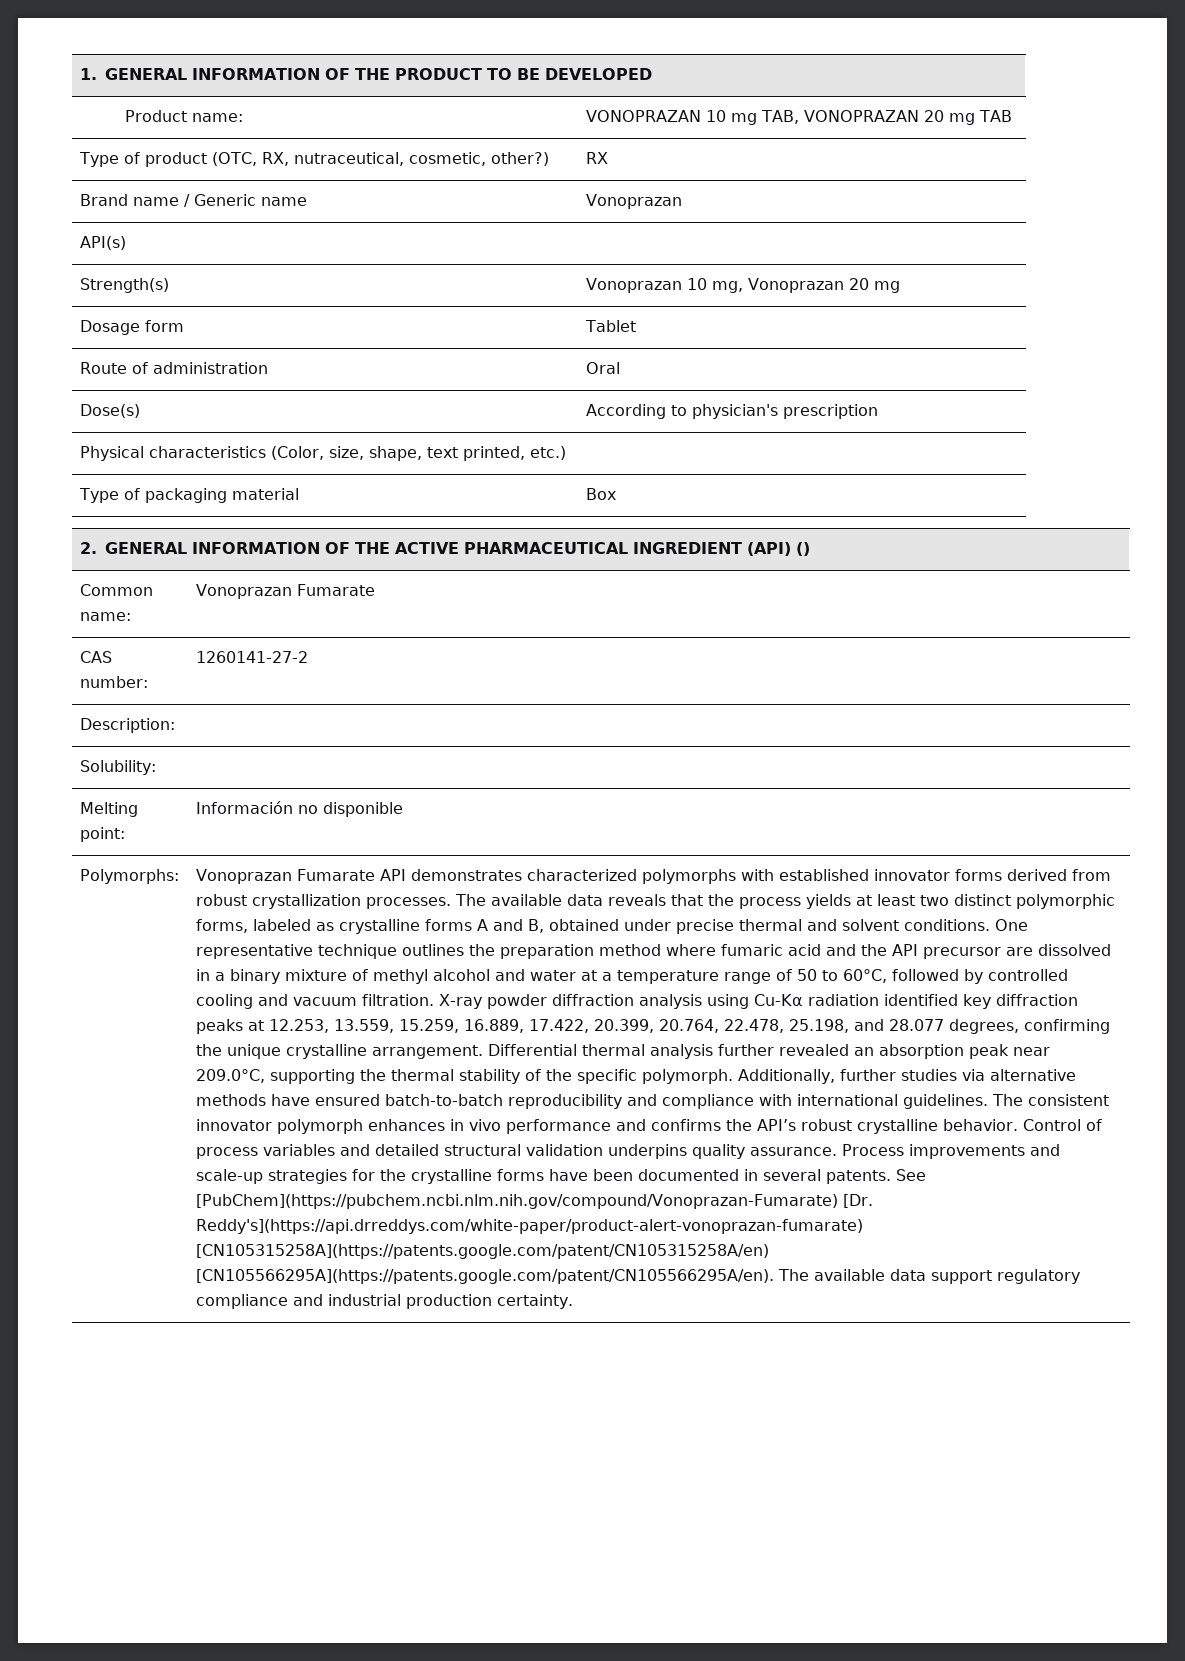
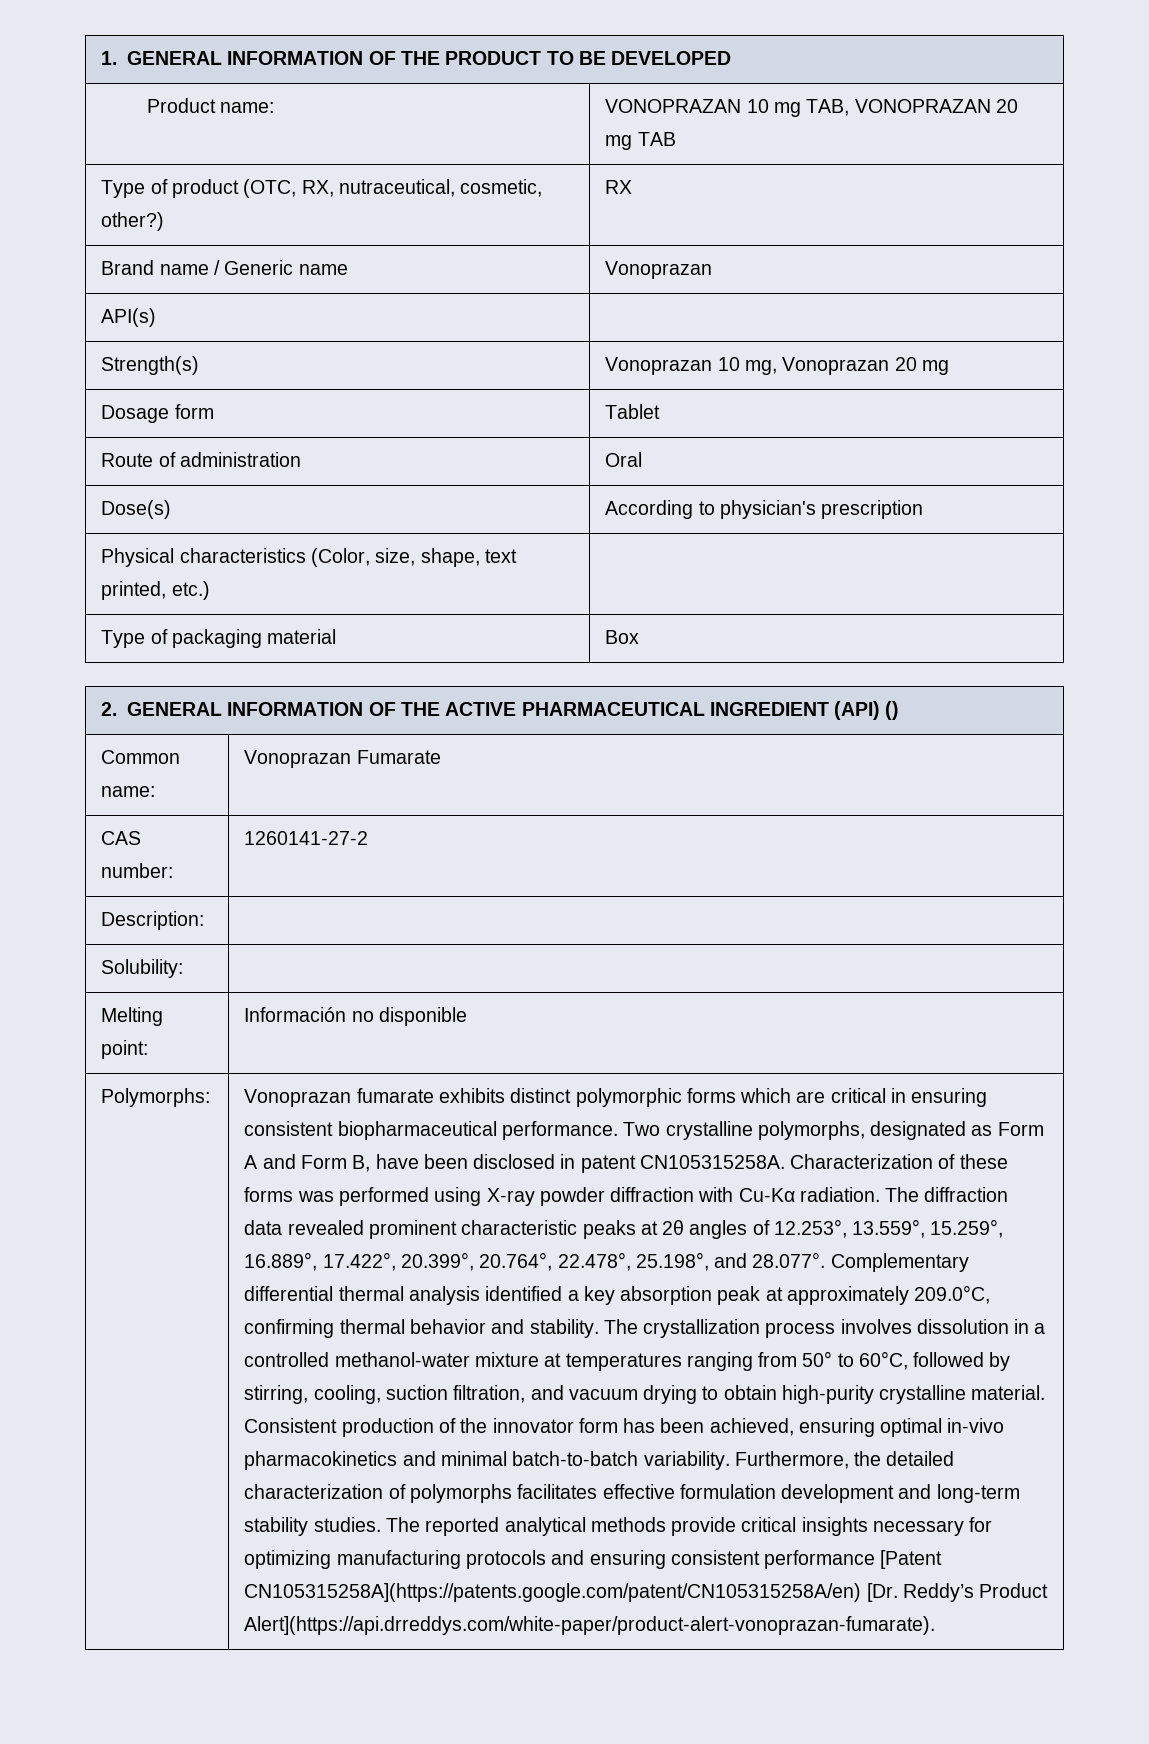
- Vonoprazan Fumarate API demonstrates characterized polymorphs with established innovator forms derived from robust crystallization processes. The available data reveals that the process yields at least two distinct polymorphic forms, labeled as crystalline forms A and B, obtained under precise thermal and solvent conditions. One representative technique outlines the preparation method where fumaric acid and the API precursor are dissolved in a binary mixture of methyl alcohol and water at a temperature range of 50 to 60°C, followed by controlled cooling and vacuum filtration. X-ray powder diffraction analysis using Cu-Kα radiation identified key diffraction peaks at 12.253, 13.559, 15.259, 16.889, 17.422, 20.399, 20.764, 22.478, 25.198, and 28.077 degrees, confirming the unique crystalline arrangement. Differential thermal analysis further revealed an absorption peak near 209.0°C, supporting the thermal stability of the specific polymorph. Additionally, further studies via alternative methods have ensured batch-to-batch reproducibility and compliance with international guidelines. The consistent innovator polymorph enhances in vivo performance and confirms the API’s robust crystalline behavior. Control of process variables and detailed structural validation underpins quality assurance. Process improvements and scale-up strategies for the crystalline forms have been documented in several patents. See [PubChem](https://pubchem.ncbi.nlm.nih.gov/compound/Vonoprazan-Fumarate) [Dr. Reddy's](https://api.drreddys.com/white-paper/product-alert-vonoprazan-fumarate) [CN105315258A](https://patents.google.com/patent/CN105315258A/en) [CN105566295A](https://patents.google.com/patent/CN105566295A/en). The available data support regulatory compliance and industrial production certainty.
+ Vonoprazan fumarate exhibits distinct polymorphic forms which are critical in ensuring consistent biopharmaceutical performance. Two crystalline polymorphs, designated as Form A and Form B, have been disclosed in patent CN105315258A. Characterization of these forms was performed using X‐ray powder diffraction with Cu-Kα radiation. The diffraction data revealed prominent characteristic peaks at 2θ angles of 12.253°, 13.559°, 15.259°, 16.889°, 17.422°, 20.399°, 20.764°, 22.478°, 25.198°, and 28.077°. Complementary differential thermal analysis identified a key absorption peak at approximately 209.0°C, confirming thermal behavior and stability. The crystallization process involves dissolution in a controlled methanol-water mixture at temperatures ranging from 50° to 60°C, followed by stirring, cooling, suction filtration, and vacuum drying to obtain high-purity crystalline material. Consistent production of the innovator form has been achieved, ensuring optimal in-vivo pharmacokinetics and minimal batch-to-batch variability. Furthermore, the detailed characterization of polymorphs facilitates effective formulation development and long-term stability studies. The reported analytical methods provide critical insights necessary for optimizing manufacturing protocols and ensuring consistent performance [Patent CN105315258A](https://patents.google.com/patent/CN105315258A/en) [Dr. Reddy’s Product Alert](https://api.drreddys.com/white-paper/product-alert-vonoprazan-fumarate).

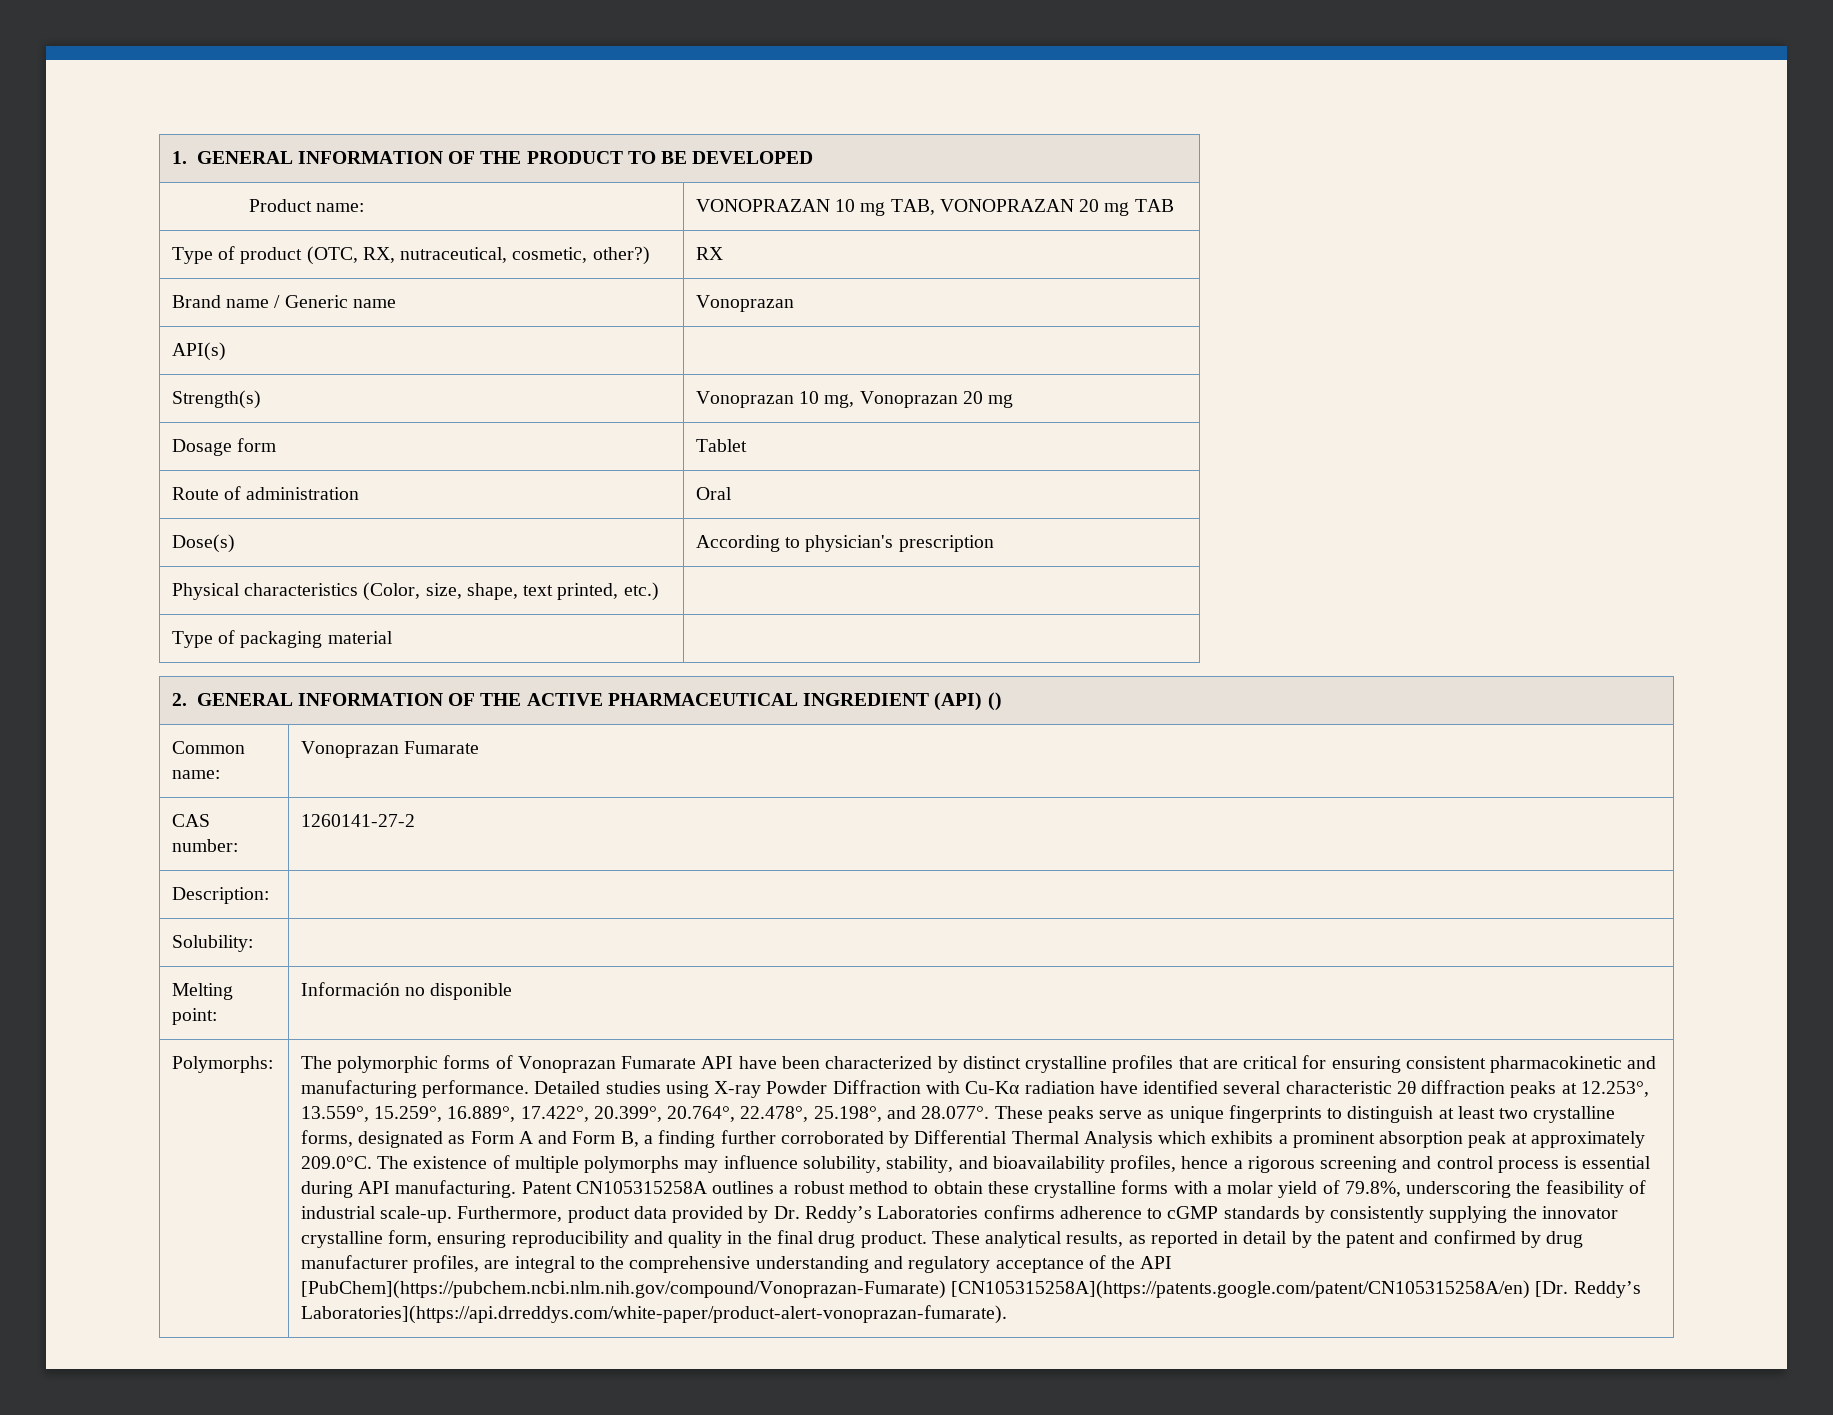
- Type of packaging material | Box
+ Type of packaging material |
- Vonoprazan fumarate exhibits distinct polymorphic forms which are critical in ensuring consistent biopharmaceutical performance. Two crystalline polymorphs, designated as Form A and Form B, have been disclosed in patent CN105315258A. Characterization of these forms was performed using X‐ray powder diffraction with Cu-Kα radiation. The diffraction data revealed prominent characteristic peaks at 2θ angles of 12.253°, 13.559°, 15.259°, 16.889°, 17.422°, 20.399°, 20.764°, 22.478°, 25.198°, and 28.077°. Complementary differential thermal analysis identified a key absorption peak at approximately 209.0°C, confirming thermal behavior and stability. The crystallization process involves dissolution in a controlled methanol-water mixture at temperatures ranging from 50° to 60°C, followed by stirring, cooling, suction filtration, and vacuum drying to obtain high-purity crystalline material. Consistent production of the innovator form has been achieved, ensuring optimal in-vivo pharmacokinetics and minimal batch-to-batch variability. Furthermore, the detailed characterization of polymorphs facilitates effective formulation development and long-term stability studies. The reported analytical methods provide critical insights necessary for optimizing manufacturing protocols and ensuring consistent performance [Patent CN105315258A](https://patents.google.com/patent/CN105315258A/en) [Dr. Reddy’s Product Alert](https://api.drreddys.com/white-paper/product-alert-vonoprazan-fumarate).
+ The polymorphic forms of Vonoprazan Fumarate API have been characterized by distinct crystalline profiles that are critical for ensuring consistent pharmacokinetic and manufacturing performance. Detailed studies using X‐ray Powder Diffraction with Cu-Kα radiation have identified several characteristic 2θ diffraction peaks at 12.253°, 13.559°, 15.259°, 16.889°, 17.422°, 20.399°, 20.764°, 22.478°, 25.198°, and 28.077°. These peaks serve as unique fingerprints to distinguish at least two crystalline forms, designated as Form A and Form B, a finding further corroborated by Differential Thermal Analysis which exhibits a prominent absorption peak at approximately 209.0°C. The existence of multiple polymorphs may influence solubility, stability, and bioavailability profiles, hence a rigorous screening and control process is essential during API manufacturing. Patent CN105315258A outlines a robust method to obtain these crystalline forms with a molar yield of 79.8%, underscoring the feasibility of industrial scale-up. Furthermore, product data provided by Dr. Reddy’s Laboratories confirms adherence to cGMP standards by consistently supplying the innovator crystalline form, ensuring reproducibility and quality in the final drug product. These analytical results, as reported in detail by the patent and confirmed by drug manufacturer profiles, are integral to the comprehensive understanding and regulatory acceptance of the API [PubChem](https://pubchem.ncbi.nlm.nih.gov/compound/Vonoprazan-Fumarate) [CN105315258A](https://patents.google.com/patent/CN105315258A/en) [Dr. Reddy’s Laboratories](https://api.drreddys.com/white-paper/product-alert-vonoprazan-fumarate).

